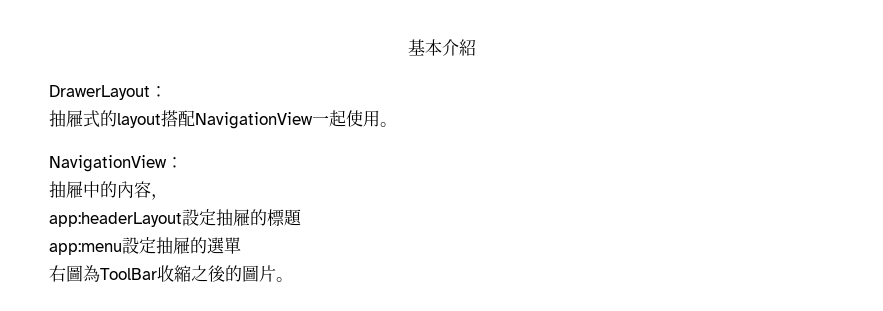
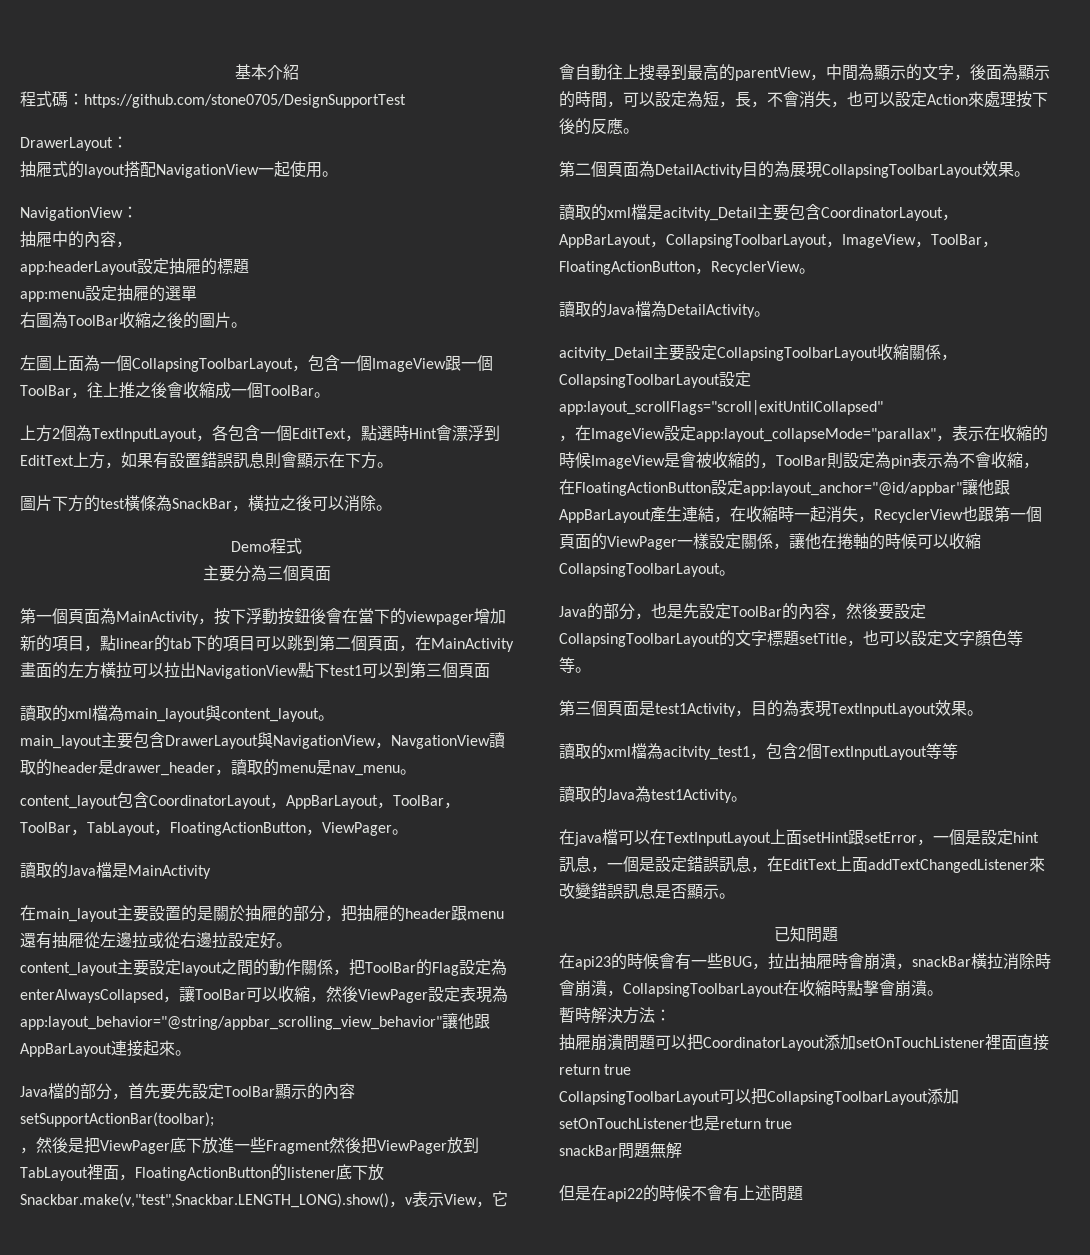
+ 程式碼：https://github.com/stone0705/DesignSupportTest
+ 左圖上面為一個CollapsingToolbarLayout，包含一個ImageView跟一個ToolBar，往上推之後會收縮成一個ToolBar。
+ 上方2個為TextInputLayout，各包含一個EditText，點選時Hint會漂浮到EditText上方，如果有設置錯誤訊息則會顯示在下方。
+ 圖片下方的test橫條為SnackBar，橫拉之後可以消除。
+ Demo程式
+ 主要分為三個頁面
+ 第一個頁面為MainActivity，按下浮動按鈕後會在當下的viewpager增加新的項目，點linear的tab下的項目可以跳到第二個頁面，在MainActivity畫面的左方橫拉可以拉出NavigationView點下test1可以到第三個頁面
+ 讀取的xml檔為main_layout與content_layout。
+ main_layout主要包含DrawerLayout與NavigationView，NavgationView讀取的header是drawer_header，讀取的menu是nav_menu。
+ content_layout包含CoordinatorLayout，AppBarLayout，ToolBar，ToolBar，TabLayout，FloatingActionButton，ViewPager。
+ 讀取的Java檔是MainActivity
+ 在main_layout主要設置的是關於抽屜的部分，把抽屜的header跟menu還有抽屜從左邊拉或從右邊拉設定好。
+ content_layout主要設定layout之間的動作關係，把ToolBar的Flag設定為enterAlwaysCollapsed，讓ToolBar可以收縮，然後ViewPager設定表現為app:layout_behavior="@string/appbar_scrolling_view_behavior"讓他跟AppBarLayout連接起來。
+ Java檔的部分，首先要先設定ToolBar顯示的內容setSupportActionBar(toolbar);
+ ，然後是把ViewPager底下放進一些Fragment然後把ViewPager放到TabLayout裡面，FloatingActionButton的listener底下放Snackbar.make(v,"test",Snackbar.LENGTH_LONG).show()，v表示View，它會自動往上搜尋到最高的parentView，中間為顯示的文字，後面為顯示的時間，可以設定為短，長，不會消失，也可以設定Action來處理按下後的反應。
+ 第二個頁面為DetailActivity目的為展現CollapsingToolbarLayout效果。
+ 讀取的xml檔是acitvity_Detail主要包含CoordinatorLayout，AppBarLayout，CollapsingToolbarLayout，ImageView，ToolBar，FloatingActionButton，RecyclerView。
+ 讀取的Java檔為DetailActivity。
+ acitvity_Detail主要設定CollapsingToolbarLayout收縮關係，CollapsingToolbarLayout設定app:layout_scrollFlags="scroll|exitUntilCollapsed"
+ ，在ImageView設定app:layout_collapseMode="parallax"，表示在收縮的時候ImageView是會被收縮的，ToolBar則設定為pin表示為不會收縮，在FloatingActionButton設定app:layout_anchor="@id/appbar"讓他跟AppBarLayout產生連結，在收縮時一起消失，RecyclerView也跟第一個頁面的ViewPager一樣設定關係，讓他在捲軸的時候可以收縮CollapsingToolbarLayout。
+ Java的部分，也是先設定ToolBar的內容，然後要設定CollapsingToolbarLayout的文字標題setTitle，也可以設定文字顏色等等。
+ 第三個頁面是test1Activity，目的為表現TextInputLayout效果。
+ 讀取的xml檔為acitvity_test1，包含2個TextInputLayout等等
+ 讀取的Java為test1Activity。
+ 在java檔可以在TextInputLayout上面setHint跟setError，一個是設定hint訊息，一個是設定錯誤訊息，在EditText上面addTextChangedListener來改變錯誤訊息是否顯示。
+ 已知問題
+ 在api23的時候會有一些BUG，拉出抽屜時會崩潰，snackBar橫拉消除時會崩潰，CollapsingToolbarLayout在收縮時點擊會崩潰。
+ 暫時解決方法：
+ 抽屜崩潰問題可以把CoordinatorLayout添加setOnTouchListener裡面直接return true
+ CollapsingToolbarLayout可以把CollapsingToolbarLayout添加setOnTouchListener也是return true
+ snackBar問題無解
+ 但是在api22的時候不會有上述問題

